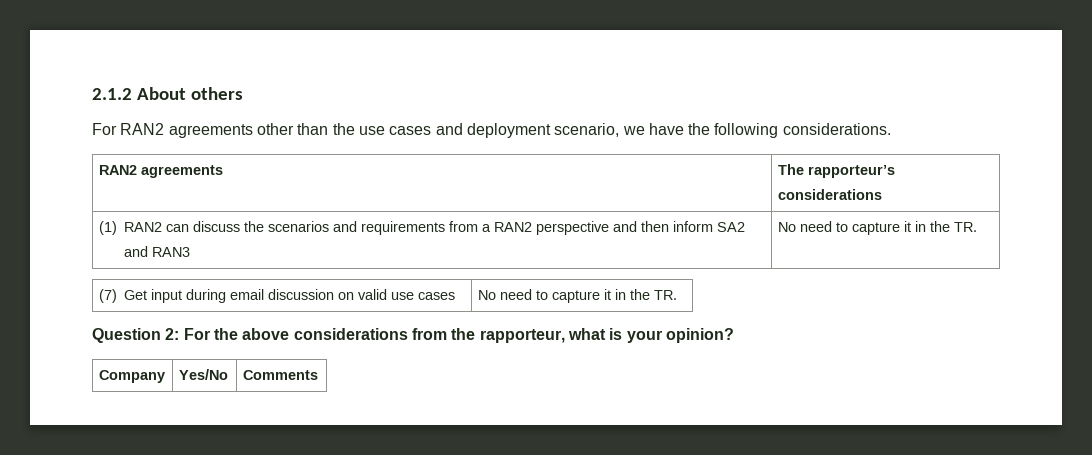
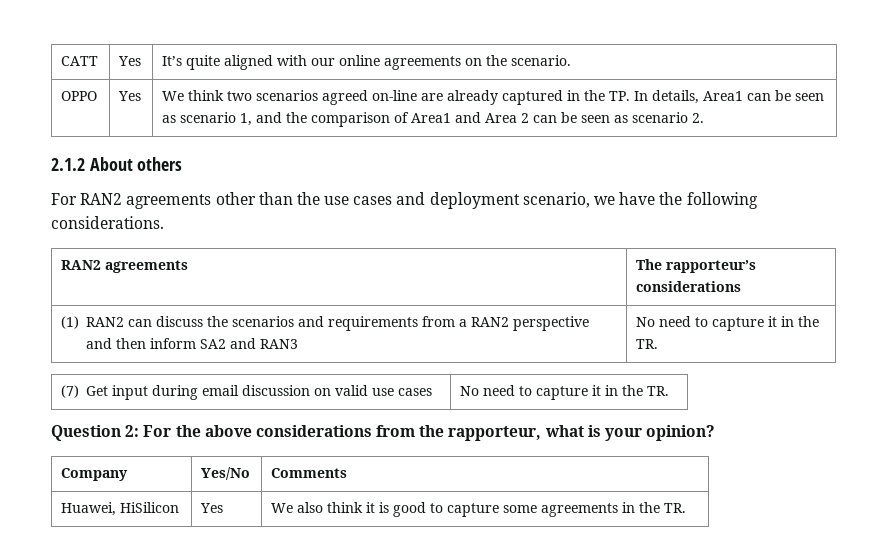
+ CATT | Yes | It’s quite aligned with our online agreements on the scenario.
+ OPPO | Yes | We think two scenarios agreed on-line are already captured in the TP. In details, Area1 can be seen as scenario 1, and the comparison of Area1 and Area 2 can be seen as scenario 2.
+ Huawei, HiSilicon | Yes | We also think it is good to capture some agreements in the TR.

